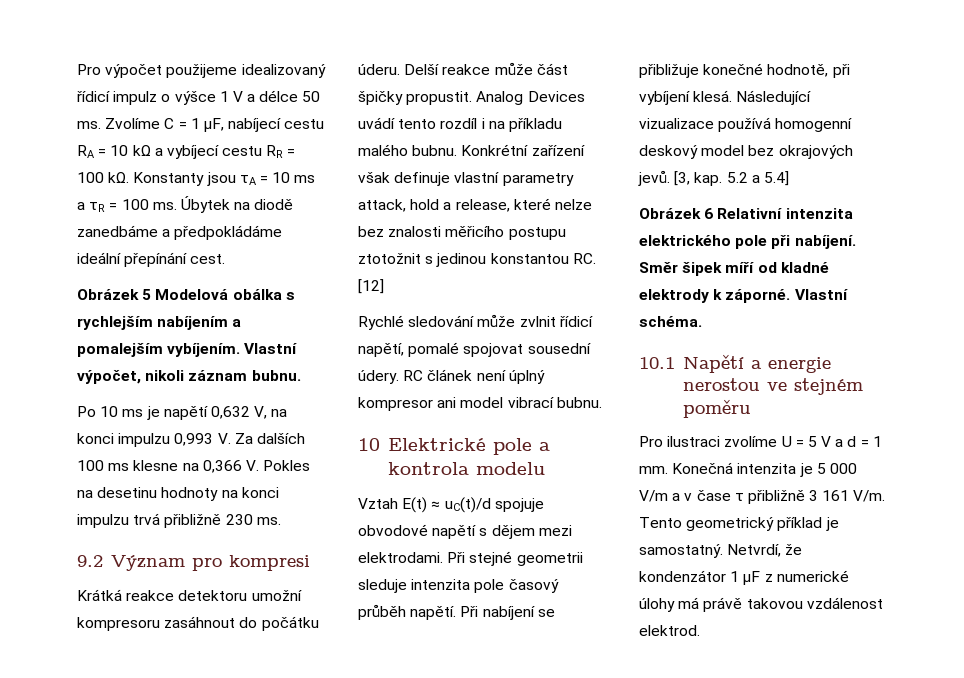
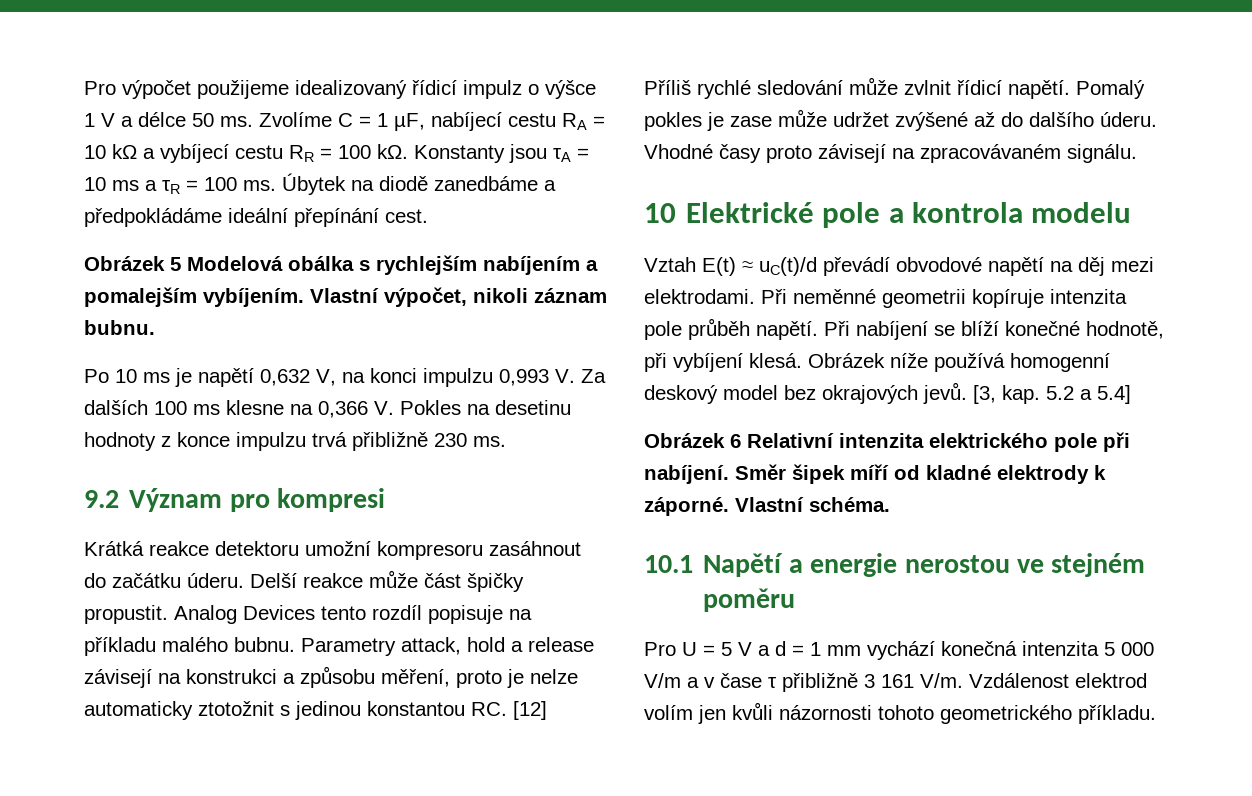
- Po 10 ms je napětí 0,632 V, na konci impulzu 0,993 V. Za dalších 100 ms klesne na 0,366 V. Pokles na desetinu hodnoty na konci impulzu trvá přibližně 230 ms.
+ Po 10 ms je napětí 0,632 V, na konci impulzu 0,993 V. Za dalších 100 ms klesne na 0,366 V. Pokles na desetinu hodnoty z konce impulzu trvá přibližně 230 ms.
- Krátká reakce detektoru umožní kompresoru zasáhnout do počátku úderu.
+ Krátká reakce detektoru umožní kompresoru zasáhnout do začátku úderu.
- Analog Devices uvádí tento rozdíl i na příkladu malého bubnu.
+ Analog Devices tento rozdíl popisuje na příkladu malého bubnu.
- Konkrétní zařízení však definuje vlastní parametry attack, hold a release, které nelze bez znalosti měřicího postupu ztotožnit s jedinou konstantou RC. [12]
+ Parametry attack, hold a release závisejí na konstrukci a způsobu měření, proto je nelze automaticky ztotožnit s jedinou konstantou RC. [12]
- Rychlé sledování může zvlnit řídicí napětí, pomalé spojovat sousední údery. RC článek není úplný kompresor ani model vibrací bubnu.
+ Příliš rychlé sledování může zvlnit řídicí napětí. Pomalý pokles je zase může udržet zvýšené až do dalšího úderu. Vhodné časy proto závisejí na zpracovávaném signálu.
- Vztah E(t) ≈ uC(t)/d spojuje obvodové napětí s dějem mezi elektrodami.
+ Vztah E(t) ≈ uC(t)/d převádí obvodové napětí na děj mezi elektrodami.
- Při stejné geometrii sleduje intenzita pole časový průběh napětí.
+ Při neměnné geometrii kopíruje intenzita pole průběh napětí.
- Při nabíjení se přibližuje konečné hodnotě, při vybíjení klesá.
+ Při nabíjení se blíží konečné hodnotě, při vybíjení klesá.
- Následující vizualizace používá homogenní deskový model bez okrajových jevů.
+ Obrázek níže používá homogenní deskový model bez okrajových jevů.
- Pro ilustraci zvolíme U = 5 V a d = 1 mm. Konečná intenzita je 5 000 V/m a v čase τ přibližně 3 161 V/m. Tento geometrický příklad je samostatný. Netvrdí, že kondenzátor 1 µF z numerické úlohy má právě takovou vzdálenost elektrod.
+ Pro U = 5 V a d = 1 mm vychází konečná intenzita 5 000 V/m a v čase τ přibližně 3 161 V/m. Vzdálenost elektrod volím jen kvůli názornosti tohoto geometrického příkladu.

